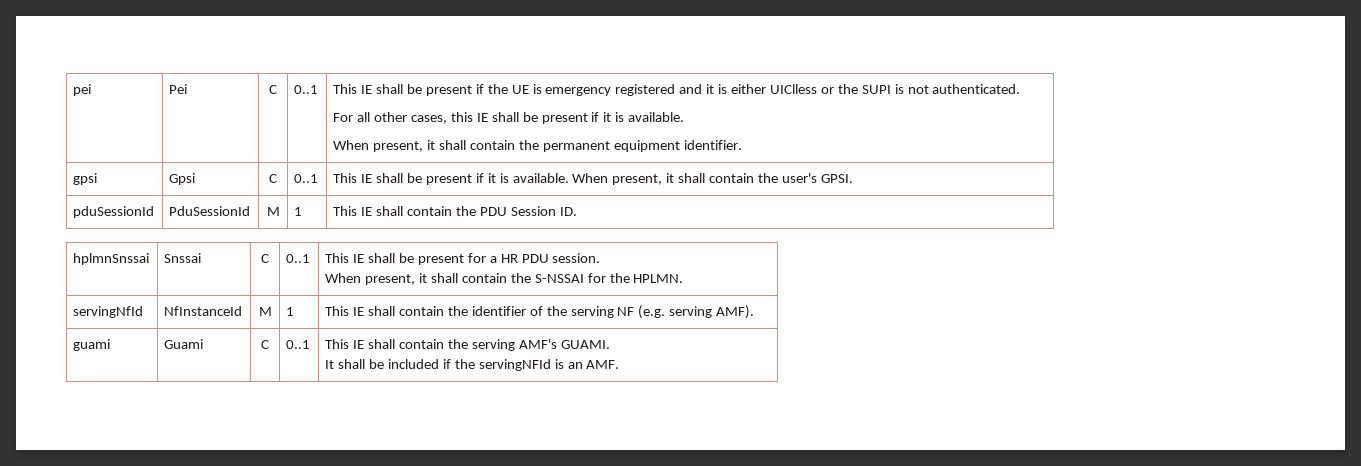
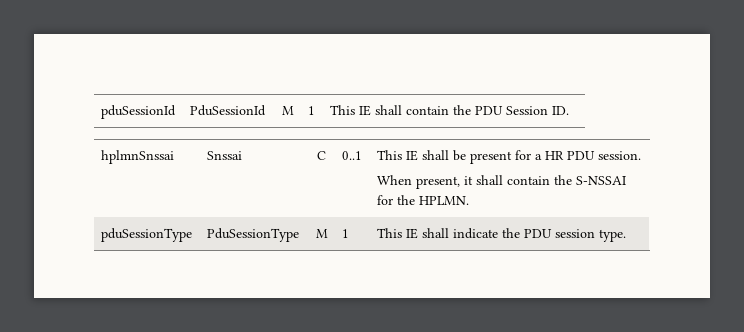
- pei | Pei | C | 0..1 | This IE shall be present if the UE is emergency registered and it is either UIClless or the SUPI is not authenticated.
- For all other cases, this IE shall be present if it is available.
- When present, it shall contain the permanent equipment identifier.
- gpsi | Gpsi | C | 0..1 | This IE shall be present if it is available. When present, it shall contain the user's GPSI.
- servingNfId | NfInstanceId | M | 1 | This IE shall contain the identifier of the serving NF (e.g. serving AMF).
- guami | Guami | C | 0..1 | This IE shall contain the serving AMF's GUAMI.
- It shall be included if the servingNFId is an AMF.
+ pduSessionType | PduSessionType | M | 1 | This IE shall indicate the PDU session type.

